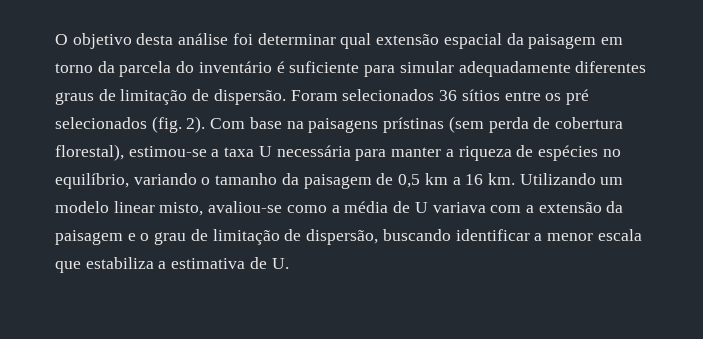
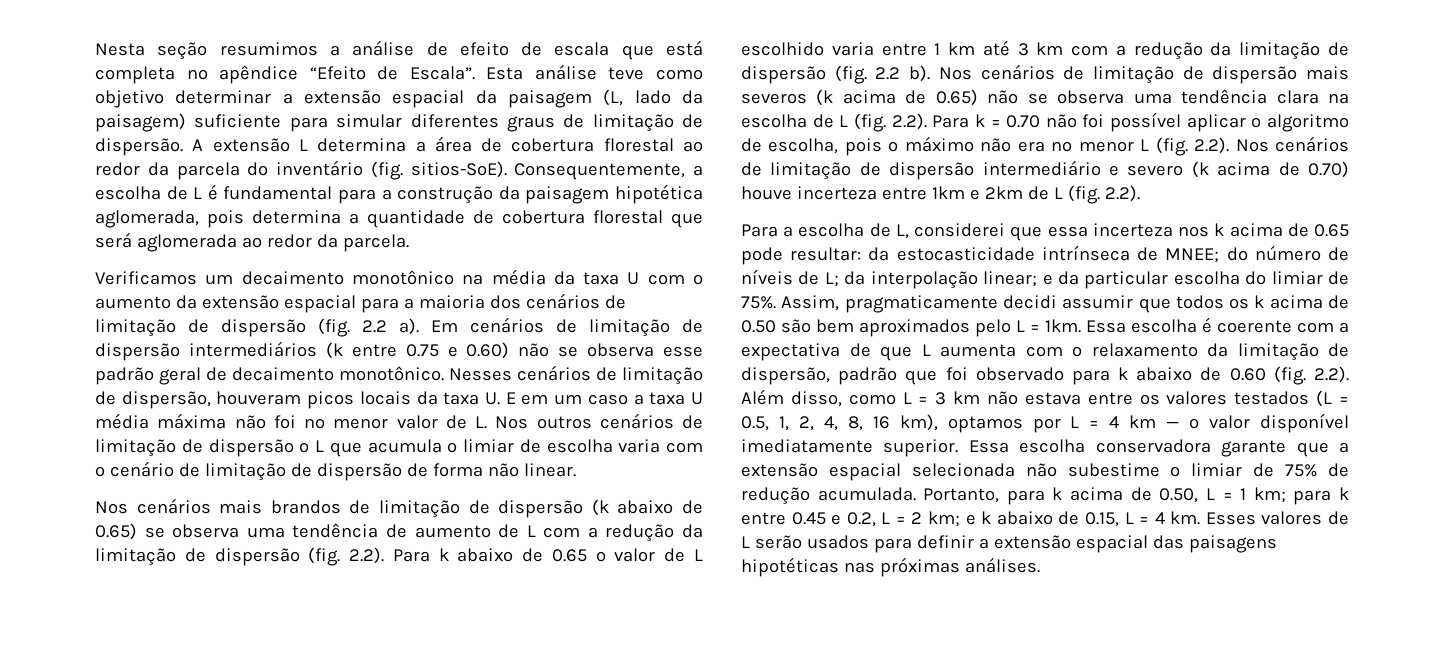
- O objetivo desta análise foi determinar qual extensão espacial da paisagem em torno da parcela do inventário é suficiente para simular adequadamente diferentes graus de limitação de dispersão.
+ Nesta seção resumimos a análise de efeito de escala que está completa no apêndice “Efeito de Escala”. Esta análise teve como objetivo determinar a extensão espacial da paisagem (L, lado da paisagem) suficiente para simular diferentes graus de limitação de dispersão.
- Foram selecionados 36 sítios entre os pré selecionados (fig. 2). Com base na paisagens prístinas (sem perda de cobertura florestal), estimou-se a taxa U necessária para manter a riqueza de espécies no equilíbrio, variando o tamanho da paisagem de 0,5 km a 16 km. Utilizando um modelo linear misto, avaliou-se como a média de U variava com a extensão da paisagem e o grau de limitação de dispersão, buscando identificar a menor escala que estabiliza a estimativa de U.
+ A extensão L determina a área de cobertura florestal ao redor da parcela do inventário (fig. sitios-SoE). Consequentemente, a escolha de L é fundamental para a construção da paisagem hipotética aglomerada, pois determina a quantidade de cobertura florestal que será aglomerada ao redor da parcela.
+ Verificamos um decaimento monotônico na média da taxa U com o aumento da extensão espacial para a maioria dos cenários de limitação de dispersão (fig. 2.2 a). Em cenários de limitação de dispersão intermediários (k entre 0.75 e 0.60) não se observa esse padrão geral de decaimento monotônico. Nesses cenários de limitação de dispersão, houveram picos locais da taxa U. E em um caso a taxa U média máxima não foi no menor valor de L. Nos outros cenários de limitação de dispersão o L que acumula o limiar de escolha varia com o cenário de limitação de dispersão de forma não linear.
+ Nos cenários mais brandos de limitação de dispersão (k abaixo de 0.65) se observa uma tendência de aumento de L com a redução da limitação de dispersão (fig. 2.2). Para k abaixo de 0.65 o valor de L escolhido varia entre 1 km até 3 km com a redução da limitação de dispersão (fig. 2.2 b). Nos cenários de limitação de dispersão mais severos (k acima de 0.65) não se observa uma tendência clara na escolha de L (fig. 2.2). Para k = 0.70 não foi possível aplicar o algoritmo de escolha, pois o máximo não era no menor L (fig. 2.2). Nos cenários de limitação de dispersão intermediário e severo (k acima de 0.70) houve incerteza entre 1km e 2km de L (fig. 2.2).
+ Para a escolha de L, considerei que essa incerteza nos k acima de 0.65 pode resultar: da estocasticidade intrínseca de MNEE; do número de níveis de L; da interpolação linear; e da particular escolha do limiar de 75%. Assim, pragmaticamente decidi assumir que todos os k acima de 0.50 são bem aproximados pelo L = 1km. Essa escolha é coerente com a expectativa de que L aumenta com o relaxamento da limitação de dispersão, padrão que foi observado para k abaixo de 0.60 (fig. 2.2). Além disso, como L = 3 km não estava entre os valores testados (L = 0.5, 1, 2, 4, 8, 16 km), optamos por L = 4 km — o valor disponível imediatamente superior. Essa escolha conservadora garante que a extensão espacial selecionada não subestime o limiar de 75% de redução acumulada. Portanto, para k acima de 0.50, L = 1 km; para k entre 0.45 e 0.2, L = 2 km; e k abaixo de 0.15, L = 4 km. Esses valores de L serão usados para definir a extensão espacial das paisagens hipotéticas nas próximas análises.

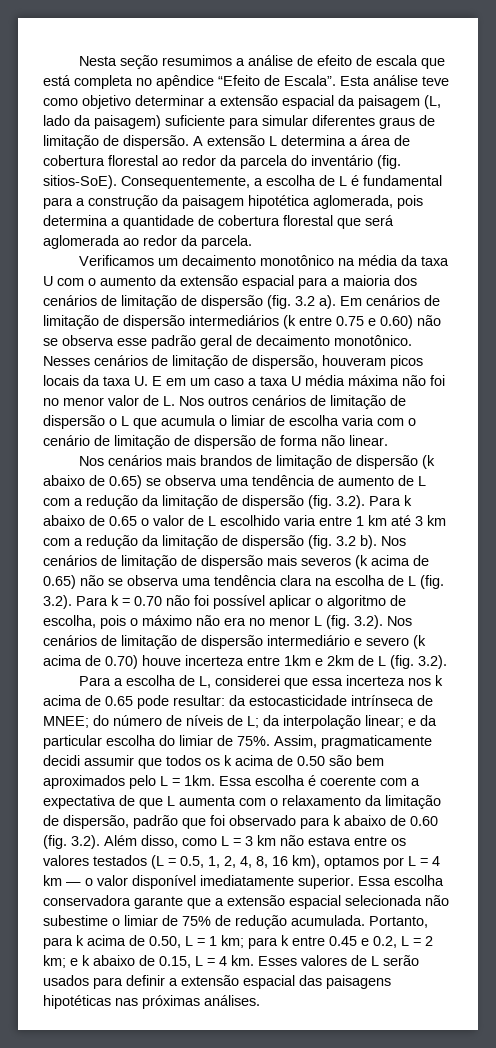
- Verificamos um decaimento monotônico na média da taxa U com o aumento da extensão espacial para a maioria dos cenários de limitação de dispersão (fig. 2.2 a).
+ Verificamos um decaimento monotônico na média da taxa U com o aumento da extensão espacial para a maioria dos cenários de limitação de dispersão (fig. 3.2 a).
- Nos cenários mais brandos de limitação de dispersão (k abaixo de 0.65) se observa uma tendência de aumento de L com a redução da limitação de dispersão (fig. 2.2). Para k abaixo de 0.65 o valor de L escolhido varia entre 1 km até 3 km com a redução da limitação de dispersão (fig. 2.2 b).
+ Nos cenários mais brandos de limitação de dispersão (k abaixo de 0.65) se observa uma tendência de aumento de L com a redução da limitação de dispersão (fig. 3.2). Para k abaixo de 0.65 o valor de L escolhido varia entre 1 km até 3 km com a redução da limitação de dispersão (fig. 3.2 b).
- Nos cenários de limitação de dispersão mais severos (k acima de 0.65) não se observa uma tendência clara na escolha de L (fig. 2.2). Para k = 0.70 não foi possível aplicar o algoritmo de escolha, pois o máximo não era no menor L (fig. 2.2). Nos cenários de limitação de dispersão intermediário e severo (k acima de 0.70) houve incerteza entre 1km e 2km de L (fig. 2.2).
+ Nos cenários de limitação de dispersão mais severos (k acima de 0.65) não se observa uma tendência clara na escolha de L (fig. 3.2). Para k = 0.70 não foi possível aplicar o algoritmo de escolha, pois o máximo não era no menor L (fig. 3.2). Nos cenários de limitação de dispersão intermediário e severo (k acima de 0.70) houve incerteza entre 1km e 2km de L (fig. 3.2).
- Essa escolha é coerente com a expectativa de que L aumenta com o relaxamento da limitação de dispersão, padrão que foi observado para k abaixo de 0.60 (fig. 2.2). Além disso, como L = 3 km não estava entre os valores testados (L = 0.5, 1, 2, 4, 8, 16 km), optamos por L = 4 km — o valor disponível imediatamente superior.
+ Essa escolha é coerente com a expectativa de que L aumenta com o relaxamento da limitação de dispersão, padrão que foi observado para k abaixo de 0.60 (fig. 3.2). Além disso, como L = 3 km não estava entre os valores testados (L = 0.5, 1, 2, 4, 8, 16 km), optamos por L = 4 km — o valor disponível imediatamente superior.

